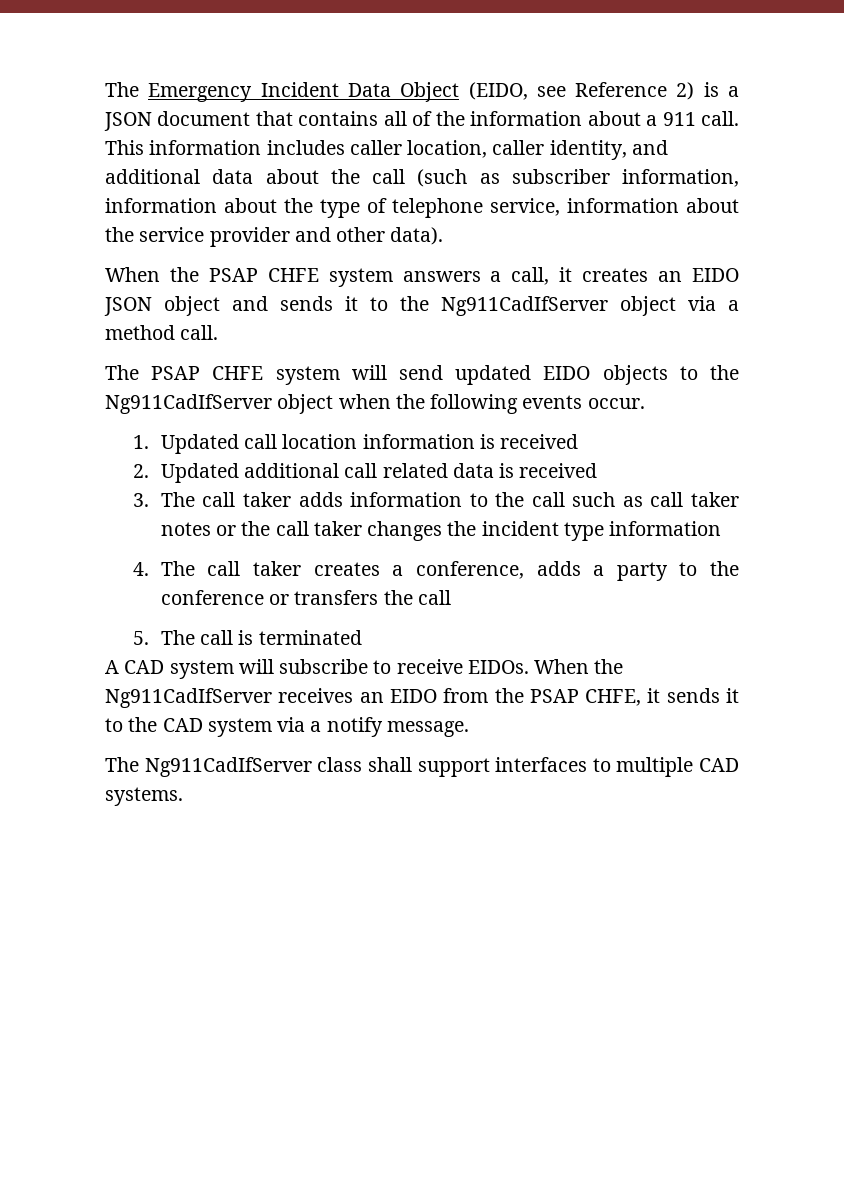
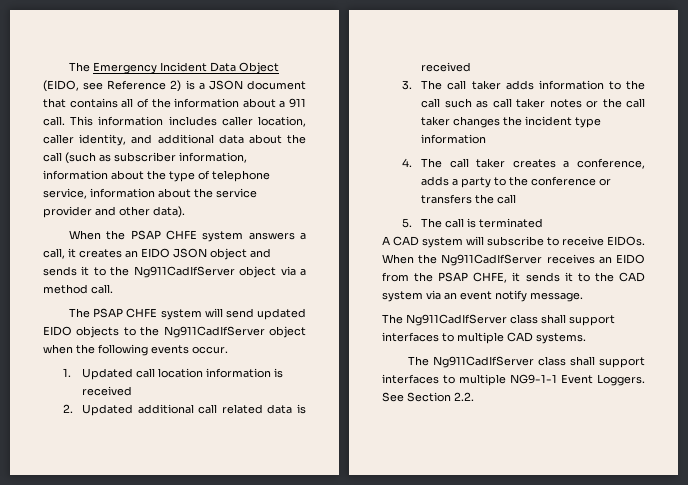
- When the Ng911CadIfServer receives an EIDO from the PSAP CHFE, it sends it to the CAD system via a notify message.
+ When the Ng911CadIfServer receives an EIDO from the PSAP CHFE, it sends it to the CAD system via an event notify message.
+ The Ng911CadIfServer class shall support interfaces to multiple NG9-1-1 Event Loggers. See Section 2.2.

